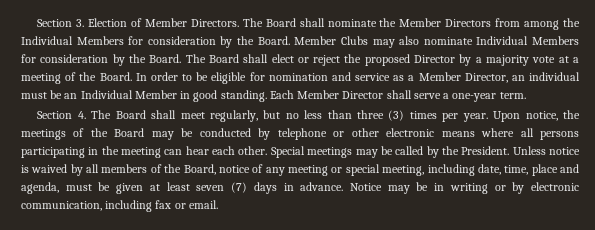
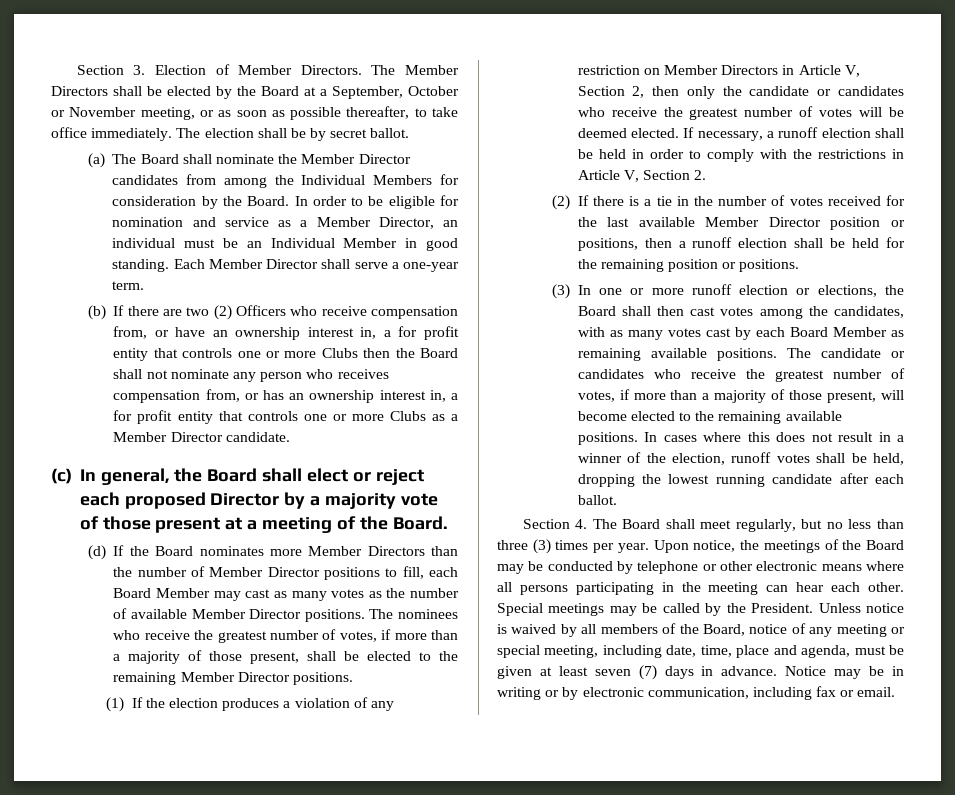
- The Board shall nominate the Member Directors from among the Individual Members for consideration by the Board.
+ The Member Directors shall be elected by the Board at a September, October or November meeting, or as soon as possible thereafter, to take office immediately. The election shall be by secret ballot.
+ (a) The Board shall nominate the Member Director candidates from among the Individual Members for consideration by the Board.
- Member Clubs may also nominate Individual Members for consideration by the Board. The Board shall elect or reject the proposed Director by a majority vote at a meeting of the Board.
+ (b) If there are two (2) Officers who receive compensation from, or have an ownership interest in, a for profit entity that controls one or more Clubs then the Board shall not nominate any person who receives compensation from, or has an ownership interest in, a for profit entity that controls one or more Clubs as a Member Director candidate.
+ (c) In general, the Board shall elect or reject each proposed Director by a majority vote of those present at a meeting of the Board.
+ (d) If the Board nominates more Member Directors than the number of Member Director positions to fill, each Board Member may cast as many votes as the number of available Member Director positions. The nominees who receive the greatest number of votes, if more than a majority of those present, shall be elected to the remaining Member Director positions.
+ (1) If the election produces a violation of any restriction on Member Directors in Article V, Section 2, then only the candidate or candidates who receive the greatest number of votes will be deemed elected. If necessary, a runoff election shall be held in order to comply with the restrictions in Article V, Section 2.
+ (2) If there is a tie in the number of votes received for the last available Member Director position or positions, then a runoff election shall be held for the remaining position or positions.
+ (3) In one or more runoff election or elections, the Board shall then cast votes among the candidates, with as many votes cast by each Board Member as remaining available positions. The candidate or candidates who receive the greatest number of votes, if more than a majority of those present, will become elected to the remaining available positions. In cases where this does not result in a winner of the election, runoff votes shall be held, dropping the lowest running candidate after each ballot.

